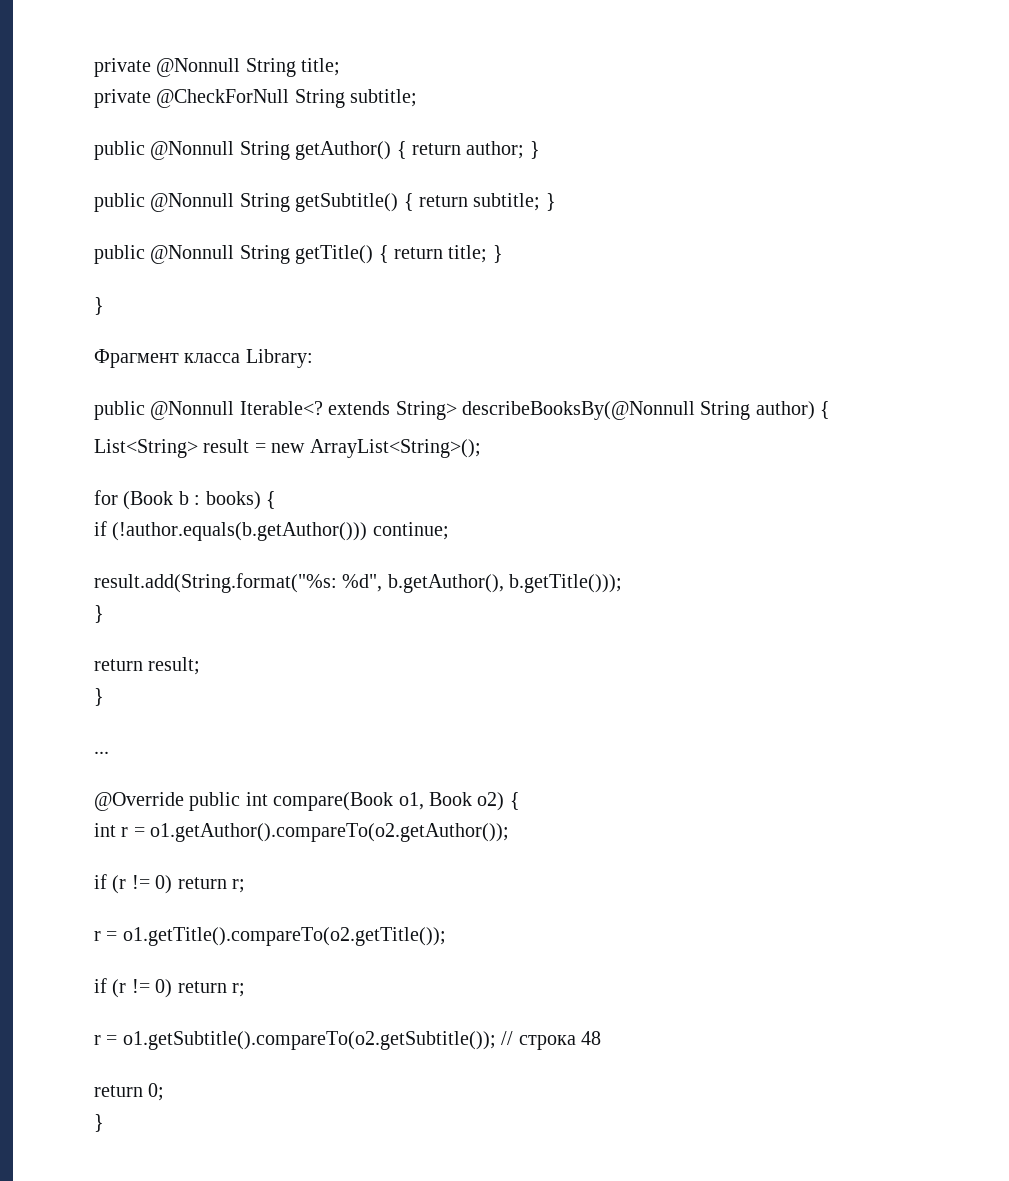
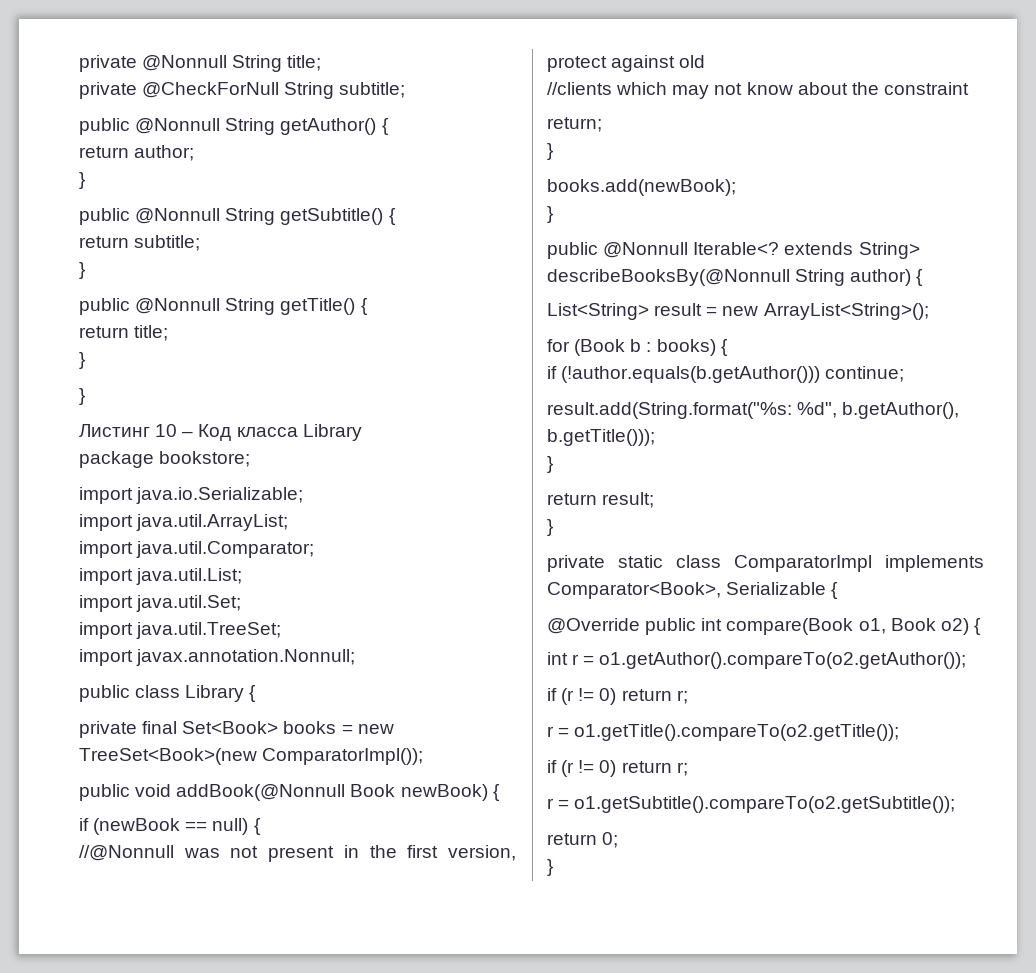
- public @Nonnull String getAuthor() { return author; }
+ public @Nonnull String getAuthor() {
+ return author;
+ }
- public @Nonnull String getSubtitle() { return subtitle; }
+ public @Nonnull String getSubtitle() {
+ return subtitle;
+ }
- public @Nonnull String getTitle() { return title; }
+ public @Nonnull String getTitle() {
+ return title;
+ }
- Фрагмент класса Library:
+ Листинг 10 – Код класса Library
+ package bookstore;
+ import java.io.Serializable;
+ import java.util.ArrayList;
+ import java.util.Comparator;
+ import java.util.List;
+ import java.util.Set;
+ import java.util.TreeSet;
+ import javax.annotation.Nonnull;
+ public class Library {
+ private final Set<Book> books = new TreeSet<Book>(new ComparatorImpl());
+ public void addBook(@Nonnull Book newBook) {
+ if (newBook == null) {
+ //@Nonnull was not present in the first version, protect against old
+ //clients which may not know about the constraint
+ return;
+ }
+ books.add(newBook);
+ }
- ...
+ private static class ComparatorImpl implements Comparator<Book>, Serializable {
- r = o1.getSubtitle().compareTo(o2.getSubtitle()); // строка 48
+ r = o1.getSubtitle().compareTo(o2.getSubtitle());

